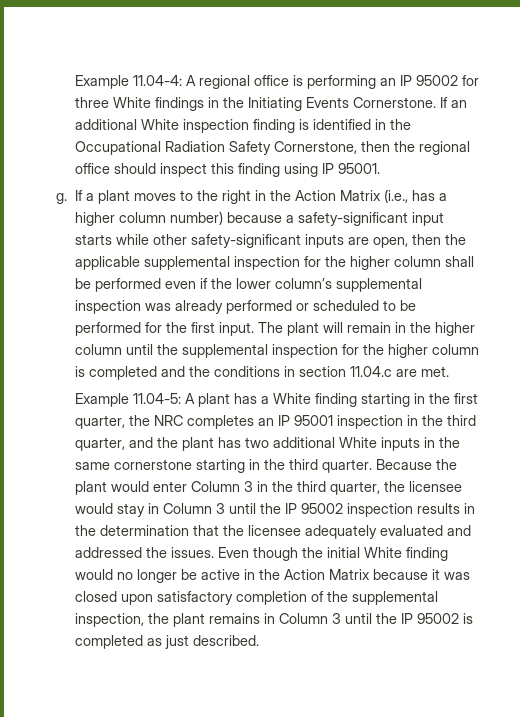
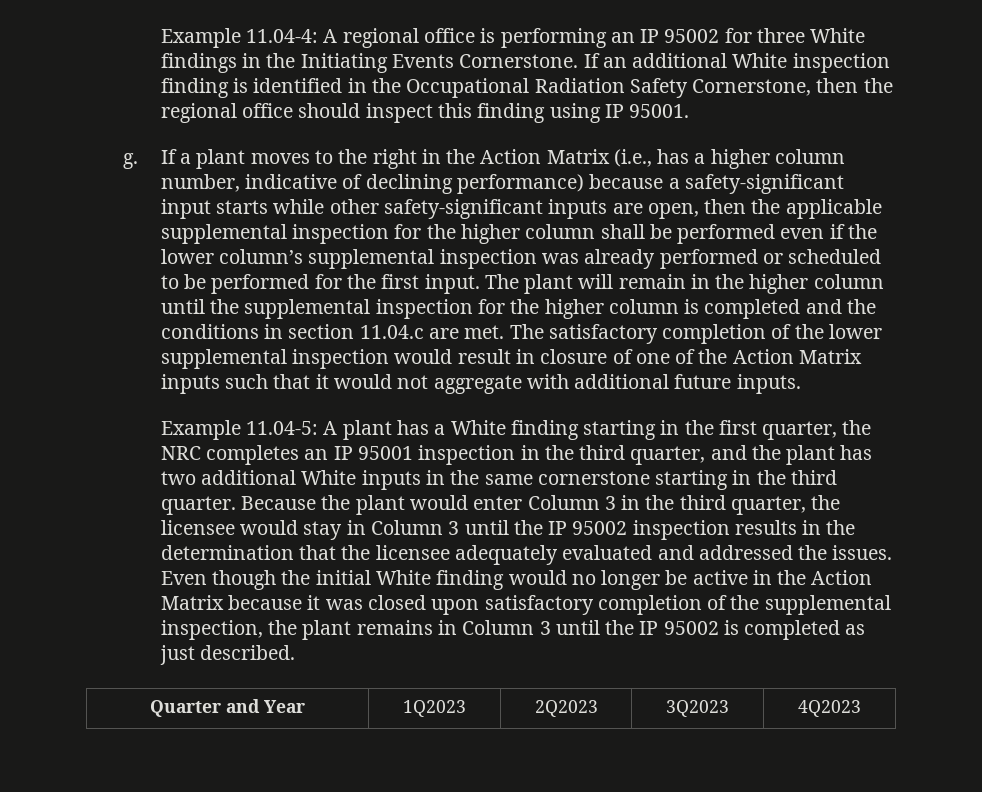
- If a plant moves to the right in the Action Matrix (i.e., has a higher column number) because a safety-significant input starts while other safety-significant inputs are open, then the applicable supplemental inspection for the higher column shall be performed even if the lower column’s supplemental inspection was already performed or scheduled to be performed for the first input.
+ If a plant moves to the right in the Action Matrix (i.e., has a higher column number, indicative of declining performance) because a safety-significant input starts while other safety-significant inputs are open, then the applicable supplemental inspection for the higher column shall be performed even if the lower column’s supplemental inspection was already performed or scheduled to be performed for the first input.
+ The satisfactory completion of the lower supplemental inspection would result in closure of one of the Action Matrix inputs such that it would not aggregate with additional future inputs.
+ Quarter and Year | 1Q2023 | 2Q2023 | 3Q2023 | 4Q2023

